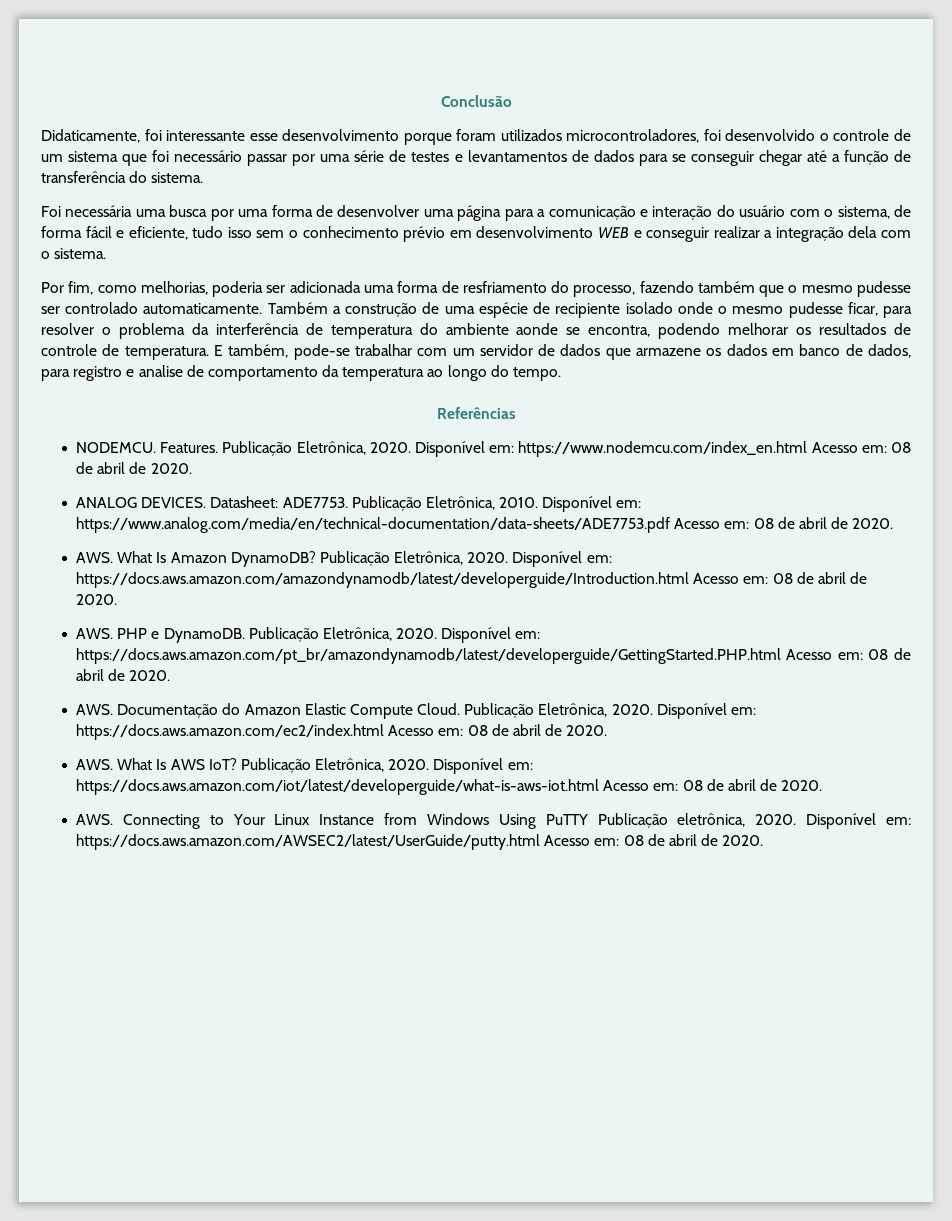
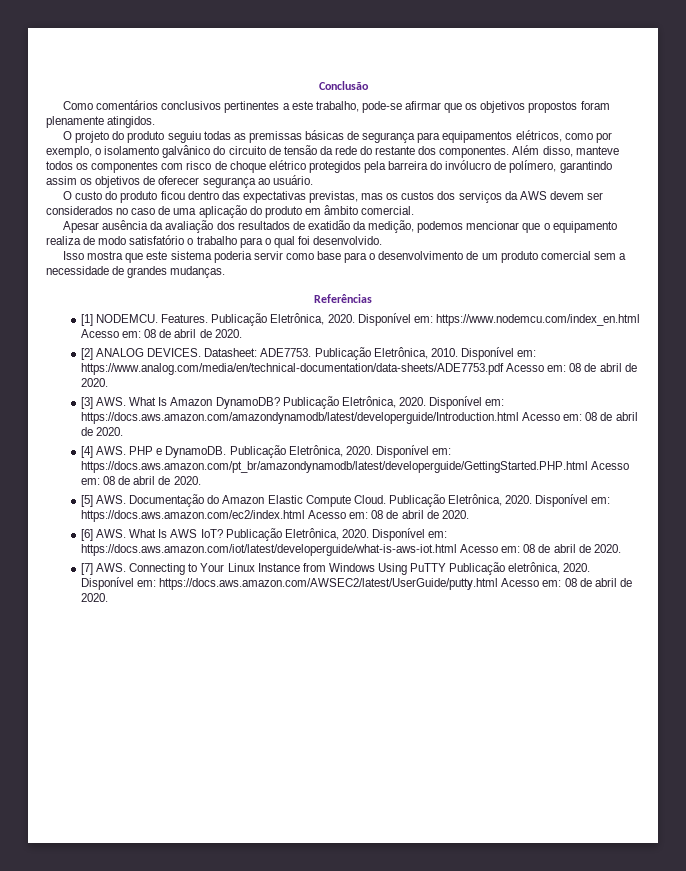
- Didaticamente, foi interessante esse desenvolvimento porque foram utilizados microcontroladores, foi desenvolvido o controle de um sistema que foi necessário passar por uma série de testes e levantamentos de dados para se conseguir chegar até a função de transferência do sistema.
- Foi necessária uma busca por uma forma de desenvolver uma página para a comunicação e interação do usuário com o sistema, de forma fácil e eficiente, tudo isso sem o conhecimento prévio em desenvolvimento WEB e conseguir realizar a integração dela com o sistema.
- Por fim, como melhorias, poderia ser adicionada uma forma de resfriamento do processo, fazendo também que o mesmo pudesse ser controlado automaticamente. Também a construção de uma espécie de recipiente isolado onde o mesmo pudesse ficar, para resolver o problema da interferência de temperatura do ambiente aonde se encontra, podendo melhorar os resultados de controle de temperatura. E também, pode-se trabalhar com um servidor de dados que armazene os dados em banco de dados, para registro e analise de comportamento da temperatura ao longo do tempo.
+ Como comentários conclusivos pertinentes a este trabalho, pode-se afirmar que os objetivos propostos foram plenamente atingidos.
+ O projeto do produto seguiu todas as premissas básicas de segurança para equipamentos elétricos, como por exemplo, o isolamento galvânico do circuito de tensão da rede do restante dos componentes. Além disso, manteve todos os componentes com risco de choque elétrico protegidos pela barreira do invólucro de polímero, garantindo assim os objetivos de oferecer segurança ao usuário.
+ O custo do produto ficou dentro das expectativas previstas, mas os custos dos serviços da AWS devem ser considerados no caso de uma aplicação do produto em âmbito comercial.
+ Apesar ausência da avaliação dos resultados de exatidão da medição, podemos mencionar que o equipamento realiza de modo satisfatório o trabalho para o qual foi desenvolvido.
+ Isso mostra que este sistema poderia servir como base para o desenvolvimento de um produto comercial sem a necessidade de grandes mudanças.
- NODEMCU.
+ [1] NODEMCU.
- ANALOG DEVICES.
+ [2] ANALOG DEVICES.
- AWS. What Is Amazon DynamoDB?
+ [3] AWS. What Is Amazon DynamoDB?
- AWS. PHP e DynamoDB.
+ [4] AWS. PHP e DynamoDB.
- AWS. Documentação do Amazon Elastic Compute Cloud.
+ [5] AWS. Documentação do Amazon Elastic Compute Cloud.
- AWS. What Is AWS IoT?
+ [6] AWS. What Is AWS IoT?
- AWS. Connecting to Your Linux Instance from Windows Using PuTTY Publicação eletrônica, 2020.
+ [7] AWS. Connecting to Your Linux Instance from Windows Using PuTTY Publicação eletrônica, 2020.

